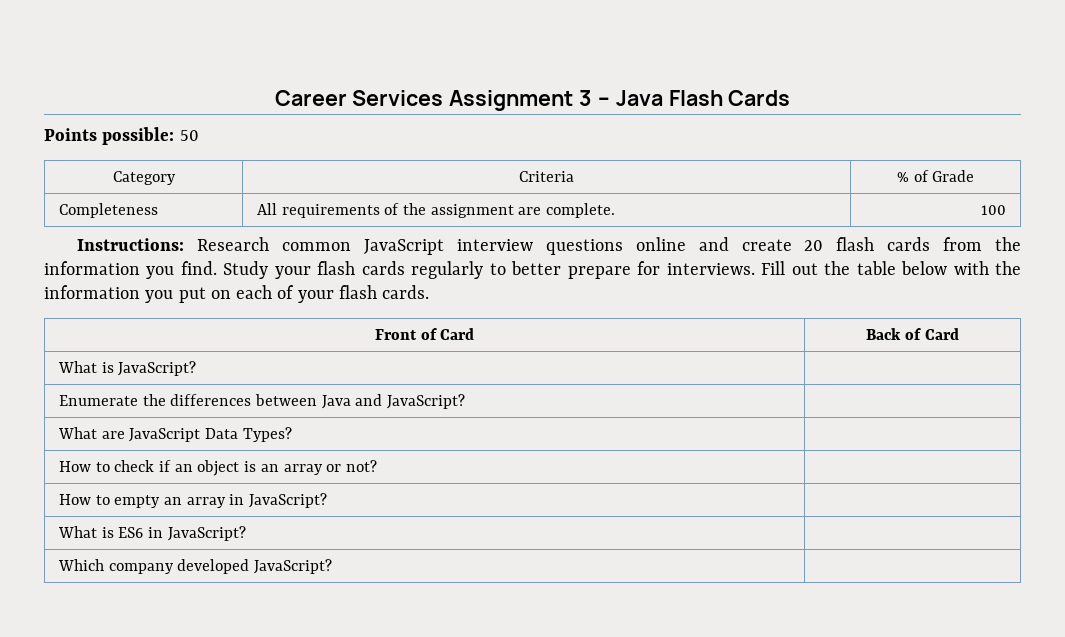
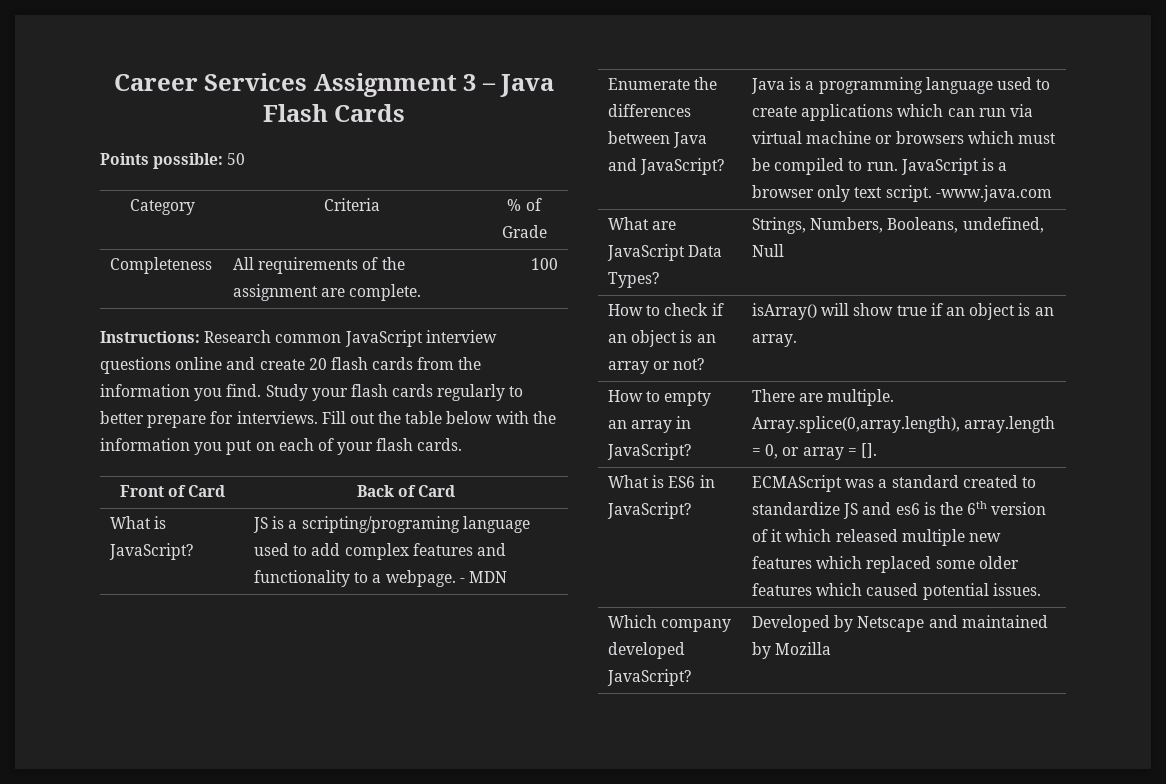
- What is JavaScript? |
+ What is JavaScript? | JS is a scripting/programing language used to add complex features and functionality to a webpage. - MDN
- Enumerate the differences between Java and JavaScript? |
+ Enumerate the differences between Java and JavaScript? | Java is a programming language used to create applications which can run via virtual machine or browsers which must be compiled to run. JavaScript is a browser only text script. -www.java.com
- What are JavaScript Data Types? |
+ What are JavaScript Data Types? | Strings, Numbers, Booleans, undefined, Null
- How to check if an object is an array or not? |
+ How to check if an object is an array or not? | isArray() will show true if an object is an array.
- How to empty an array in JavaScript? |
+ How to empty an array in JavaScript? | There are multiple. Array.splice(0,array.length), array.length = 0, or array = [].
- What is ES6 in JavaScript? |
- Which company developed JavaScript? |
+ What is ES6 in JavaScript? | ECMAScript was a standard created to standardize JS and es6 is the 6th version of it which released multiple new features which replaced some older features which caused potential issues.
+ Which company developed JavaScript? | Developed by Netscape and maintained by Mozilla

